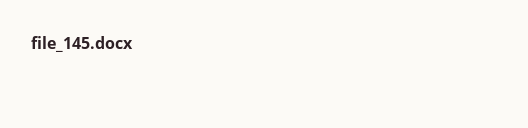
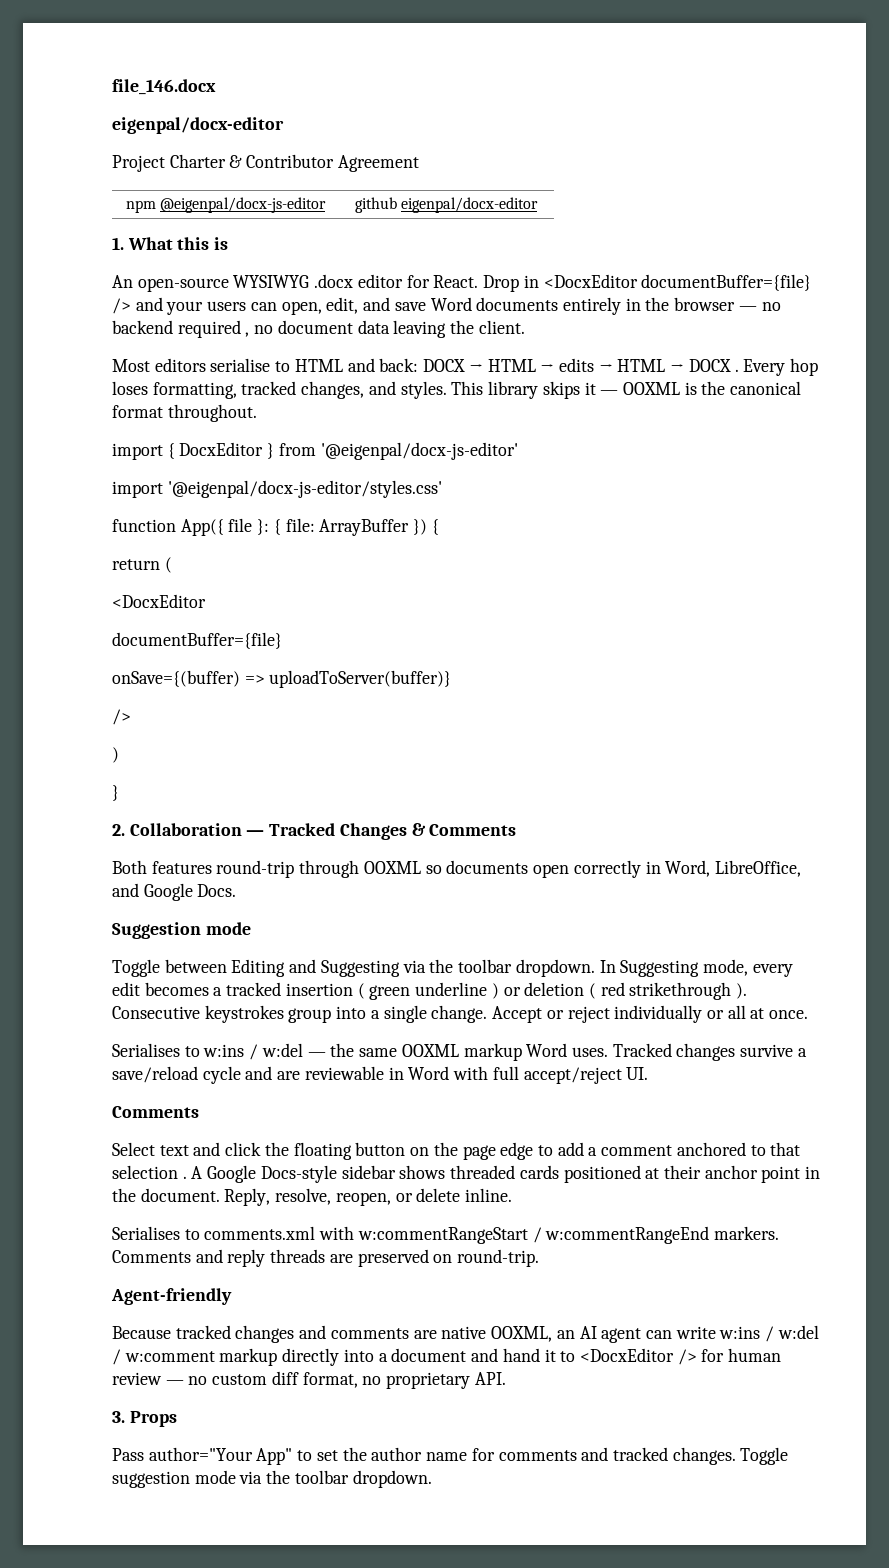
- file_145.docx
+ file_146.docx
+ eigenpal/docx-editor
+ Project Charter & Contributor Agreement
+ npm @eigenpal/docx-js-editor | github eigenpal/docx-editor
+ 1. What this is
+ An open-source WYSIWYG .docx editor for React. Drop in <DocxEditor documentBuffer={file} /> and your users can open, edit, and save Word documents entirely in the browser — no backend required , no document data leaving the client.
+ Most editors serialise to HTML and back: DOCX → HTML → edits → HTML → DOCX . Every hop loses formatting, tracked changes, and styles. This library skips it — OOXML is the canonical format throughout.
+ import { DocxEditor } from '@eigenpal/docx-js-editor'
+ import '@eigenpal/docx-js-editor/styles.css'
+ function App({ file }: { file: ArrayBuffer }) {
+ return (
+ <DocxEditor
+ documentBuffer={file}
+ onSave={(buffer) => uploadToServer(buffer)}
+ />
+ )
+ }
+ 2. Collaboration — Tracked Changes & Comments
+ Both features round-trip through OOXML so documents open correctly in Word, LibreOffice, and Google Docs.
+ Suggestion mode
+ Toggle between Editing and Suggesting via the toolbar dropdown. In Suggesting mode, every edit becomes a tracked insertion ( green underline ) or deletion ( red strikethrough ). Consecutive keystrokes group into a single change. Accept or reject individually or all at once.
+ Serialises to w:ins / w:del — the same OOXML markup Word uses. Tracked changes survive a save/reload cycle and are reviewable in Word with full accept/reject UI.
+ Comments
+ Select text and click the floating button on the page edge to add a comment anchored to that selection . A Google Docs-style sidebar shows threaded cards positioned at their anchor point in the document. Reply, resolve, reopen, or delete inline.
+ Serialises to comments.xml with w:commentRangeStart / w:commentRangeEnd markers. Comments and reply threads are preserved on round-trip.
+ Agent-friendly
+ Because tracked changes and comments are native OOXML, an AI agent can write w:ins / w:del / w:comment markup directly into a document and hand it to <DocxEditor /> for human review — no custom diff format, no proprietary API.
+ 3. Props
+ Pass author="Your App" to set the author name for comments and tracked changes. Toggle suggestion mode via the toolbar dropdown.

